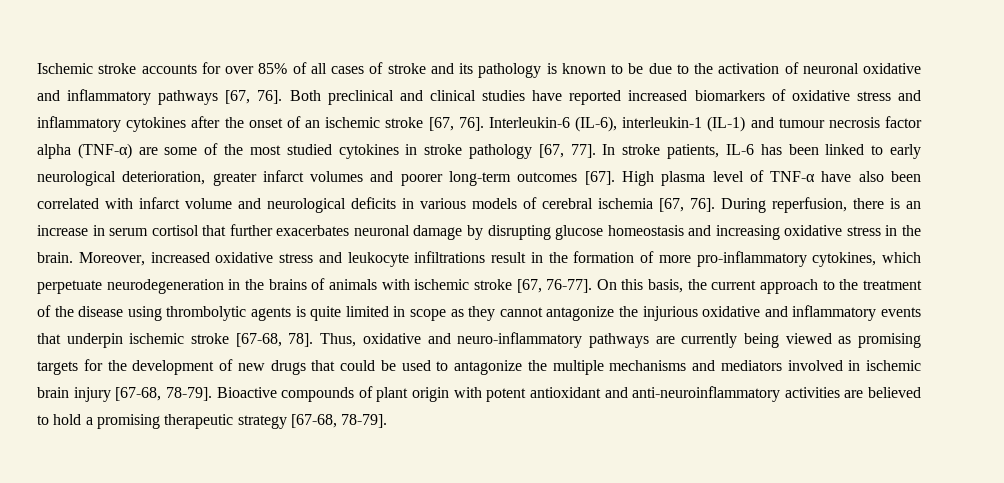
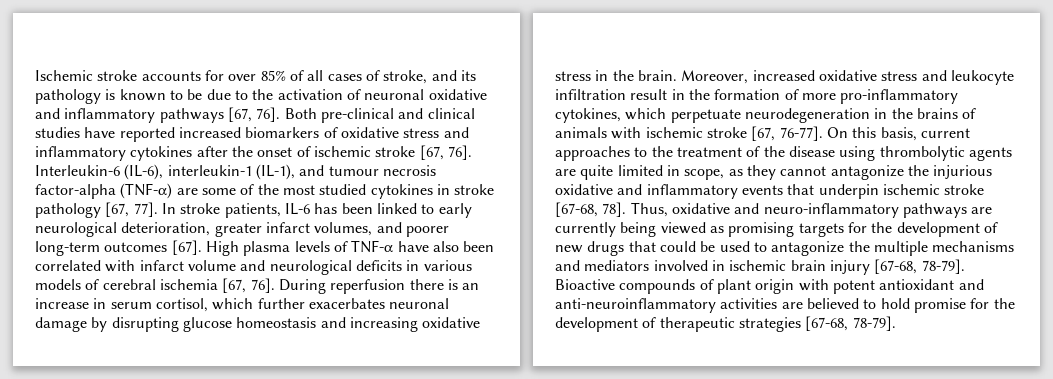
- Ischemic stroke accounts for over 85% of all cases of stroke and its pathology is known to be due to the activation of neuronal oxidative and inflammatory pathways [67, 76].
+ Ischemic stroke accounts for over 85% of all cases of stroke, and its pathology is known to be due to the activation of neuronal oxidative and inflammatory pathways [67, 76].
- Both preclinical and clinical studies have reported increased biomarkers of oxidative stress and inflammatory cytokines after the onset of an ischemic stroke [67, 76].
+ Both pre-clinical and clinical studies have reported increased biomarkers of oxidative stress and inflammatory cytokines after the onset of ischemic stroke [67, 76].
- Interleukin-6 (IL-6), interleukin-1 (IL-1) and tumour necrosis factor alpha (TNF-α) are some of the most studied cytokines in stroke pathology [67, 77].
+ Interleukin-6 (IL-6), interleukin-1 (IL-1), and tumour necrosis factor-alpha (TNF-α) are some of the most studied cytokines in stroke pathology [67, 77].
- In stroke patients, IL-6 has been linked to early neurological deterioration, greater infarct volumes and poorer long-term outcomes [67].
+ In stroke patients, IL-6 has been linked to early neurological deterioration, greater infarct volumes, and poorer long-term outcomes [67].
- High plasma level of TNF-α have also been correlated with infarct volume and neurological deficits in various models of cerebral ischemia [67, 76].
+ High plasma levels of TNF-α have also been correlated with infarct volume and neurological deficits in various models of cerebral ischemia [67, 76].
- During reperfusion, there is an increase in serum cortisol that further exacerbates neuronal damage by disrupting glucose homeostasis and increasing oxidative stress in the brain.
+ During reperfusion there is an increase in serum cortisol, which further exacerbates neuronal damage by disrupting glucose homeostasis and increasing oxidative stress in the brain.
- Moreover, increased oxidative stress and leukocyte infiltrations result in the formation of more pro-inflammatory cytokines, which perpetuate neurodegeneration in the brains of animals with ischemic stroke [67, 76-77].
+ Moreover, increased oxidative stress and leukocyte infiltration result in the formation of more pro-inflammatory cytokines, which perpetuate neurodegeneration in the brains of animals with ischemic stroke [67, 76-77].
- On this basis, the current approach to the treatment of the disease using thrombolytic agents is quite limited in scope as they cannot antagonize the injurious oxidative and inflammatory events that underpin ischemic stroke [67-68, 78].
+ On this basis, current approaches to the treatment of the disease using thrombolytic agents are quite limited in scope, as they cannot antagonize the injurious oxidative and inflammatory events that underpin ischemic stroke [67-68, 78].
- Bioactive compounds of plant origin with potent antioxidant and anti-neuroinflammatory activities are believed to hold a promising therapeutic strategy [67-68, 78-79].
+ Bioactive compounds of plant origin with potent antioxidant and anti-neuroinflammatory activities are believed to hold promise for the development of therapeutic strategies [67-68, 78-79].

